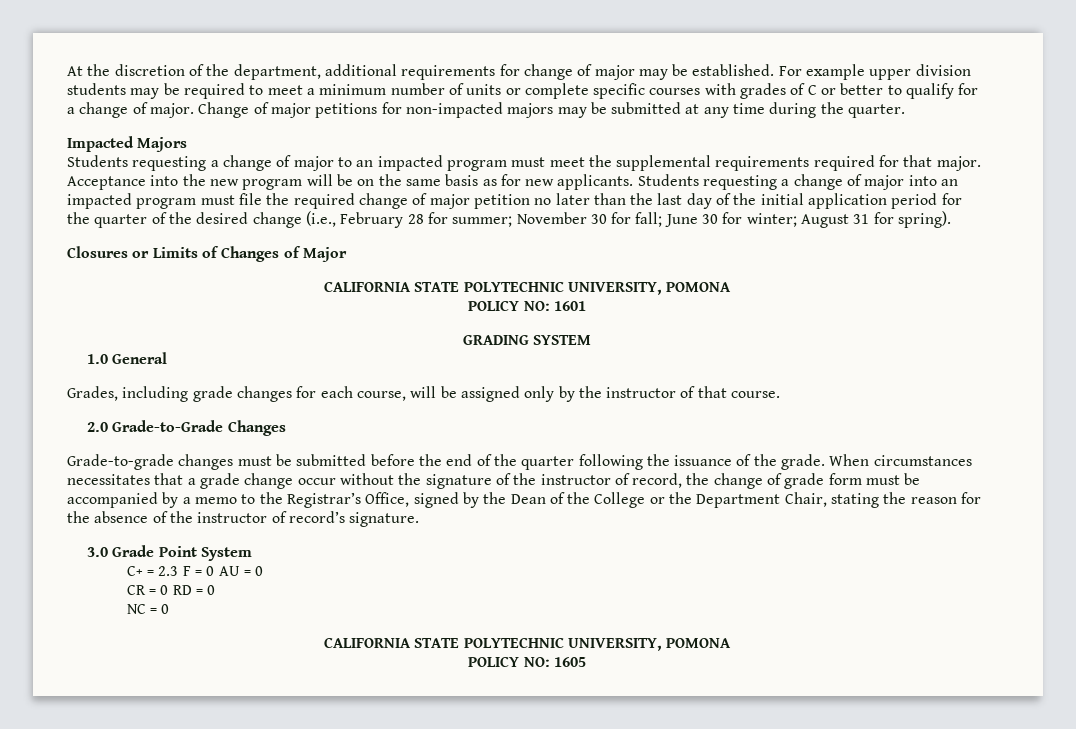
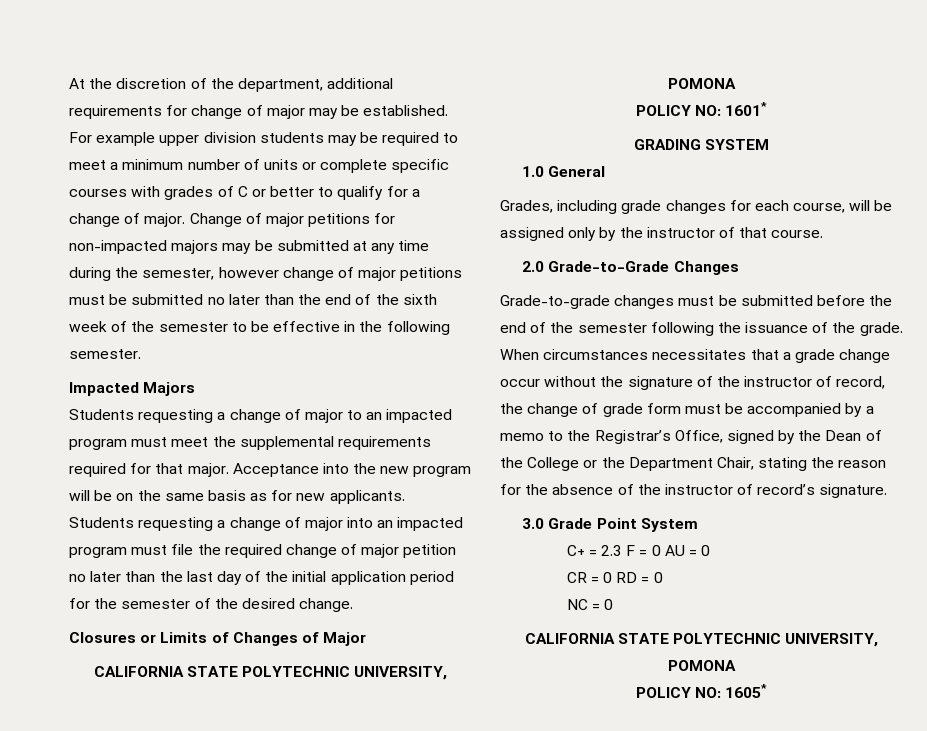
- Change of major petitions for non-impacted majors may be submitted at any time during the quarter.
+ Change of major petitions for non-impacted majors may be submitted at any time during the semester, however change of major petitions must be submitted no later than the end of the sixth week of the semester to be effective in the following semester.
- Students requesting a change of major into an impacted program must file the required change of major petition no later than the last day of the initial application period for the quarter of the desired change (i.e., February 28 for summer; November 30 for fall; June 30 for winter; August 31 for spring).
+ Students requesting a change of major into an impacted program must file the required change of major petition no later than the last day of the initial application period for the semester of the desired change.
- POLICY NO: 1601
+ POLICY NO: 1601*
- Grade-to-grade changes must be submitted before the end of the quarter following the issuance of the grade.
+ Grade-to-grade changes must be submitted before the end of the semester following the issuance of the grade.
- POLICY NO: 1605
+ POLICY NO: 1605*

